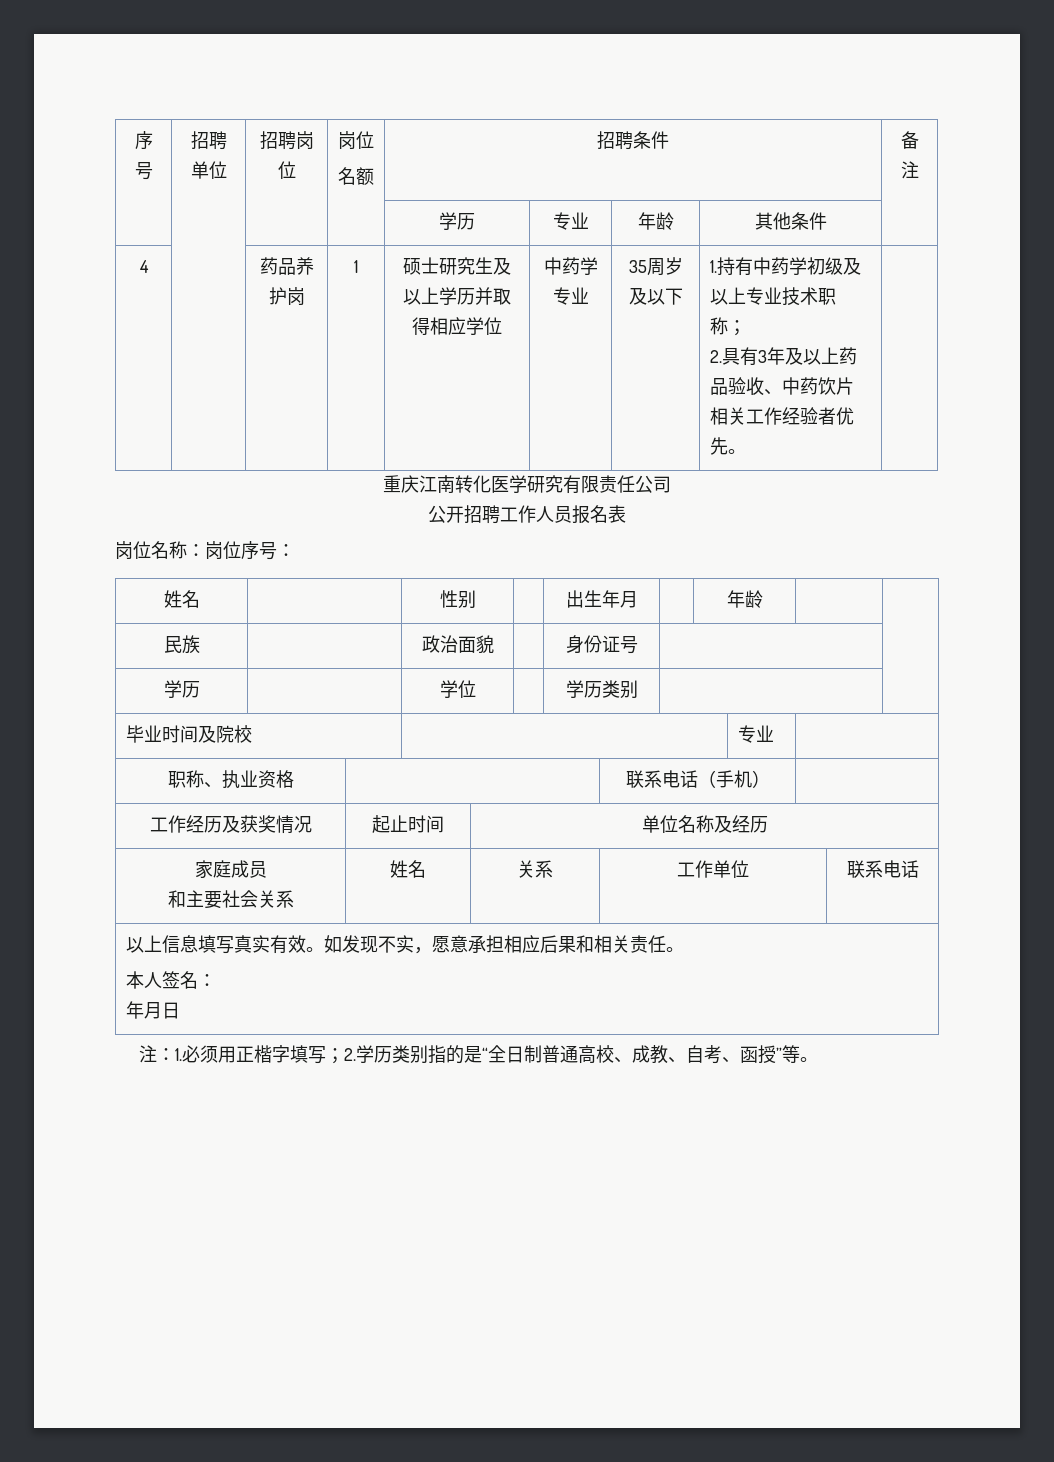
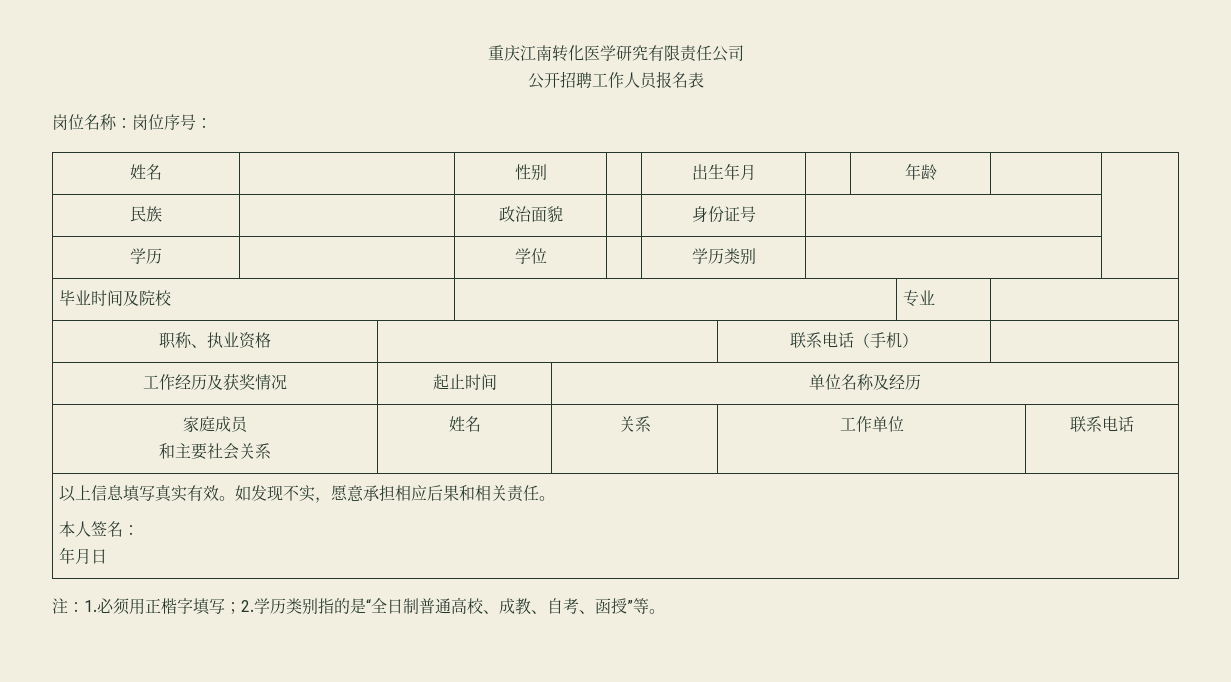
- 序号 | 招聘单位 | 招聘岗位 | 岗位
- 名额 | 招聘条件 | 备注
- | | | | 学历 | 专业 | 年龄 | 其他条件 |
- 4 | | 药品养护岗 | 1 | 硕士研究生及以上学历并取得相应学位 | 中药学专业 | 35周岁及以下 | 1.持有中药学初级及以上专业技术职称；
- 2.具有3年及以上药品验收、中药饮片相关工作经验者优先。

